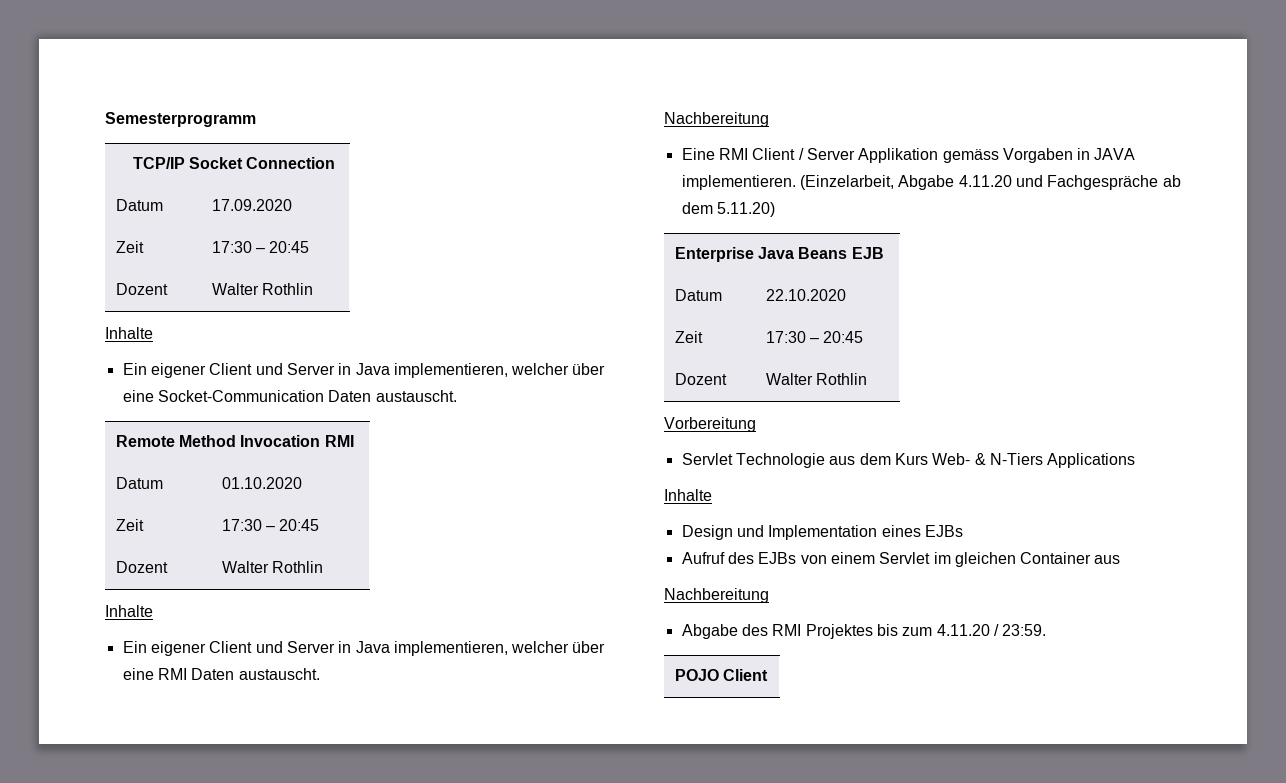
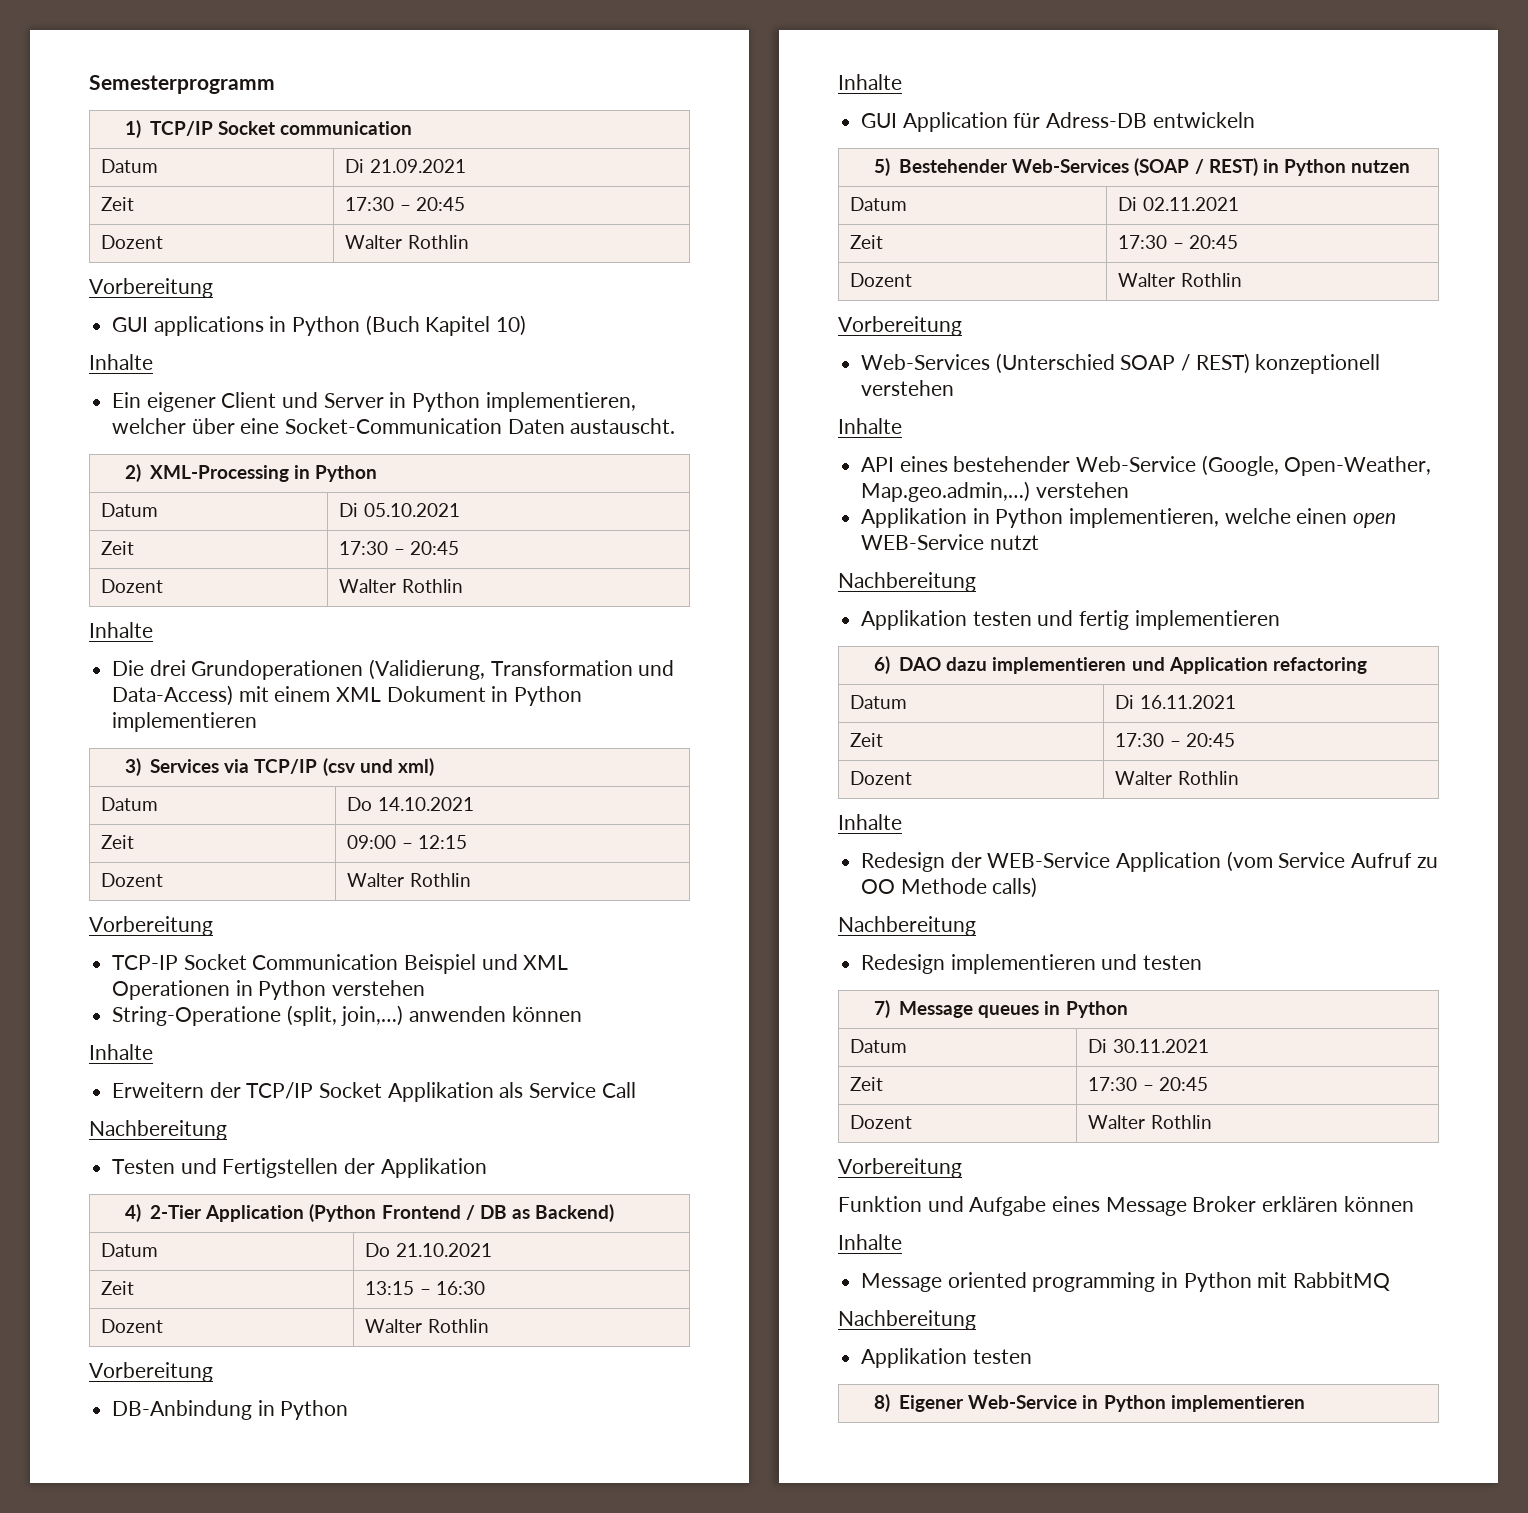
- TCP/IP Socket Connection
- Datum | 17.09.2020
+ 1) TCP/IP Socket communication
+ Datum | Di 21.09.2021
+ Zeit | 17:30 – 20:45
+ Dozent | Walter Rothlin
+ Vorbereitung
+ GUI applications in Python (Buch Kapitel 10)
+ Inhalte
+ Ein eigener Client und Server in Python implementieren, welcher über eine Socket-Communication Daten austauscht.
+ 2) XML-Processing in Python
+ Datum | Di 05.10.2021
  Zeit | 17:30 – 20:45
  Dozent | Walter Rothlin
  Inhalte
- Ein eigener Client und Server in Java implementieren, welcher über eine Socket-Communication Daten austauscht.
- Remote Method Invocation RMI
- Datum | 01.10.2020
+ Die drei Grundoperationen (Validierung, Transformation und Data-Access) mit einem XML Dokument in Python implementieren
+ 3) Services via TCP/IP (csv und xml)
+ Datum | Do 14.10.2021
+ Zeit | 09:00 – 12:15
+ Dozent | Walter Rothlin
+ Vorbereitung
+ TCP-IP Socket Communication Beispiel und XML Operationen in Python verstehen
+ String-Operatione (split, join,…) anwenden können
+ Inhalte
+ Erweitern der TCP/IP Socket Applikation als Service Call
+ Nachbereitung
+ Testen und Fertigstellen der Applikation
+ 4) 2-Tier Application (Python Frontend / DB as Backend)
+ Datum | Do 21.10.2021
+ Zeit | 13:15 – 16:30
+ Dozent | Walter Rothlin
+ Vorbereitung
+ DB-Anbindung in Python
+ Inhalte
+ GUI Application für Adress-DB entwickeln
+ 5) Bestehender Web-Services (SOAP / REST) in Python nutzen
+ Datum | Di 02.11.2021
+ Zeit | 17:30 – 20:45
+ Dozent | Walter Rothlin
+ Vorbereitung
+ Web-Services (Unterschied SOAP / REST) konzeptionell verstehen
+ Inhalte
+ API eines bestehender Web-Service (Google, Open-Weather, Map.geo.admin,…) verstehen
+ Applikation in Python implementieren, welche einen open WEB-Service nutzt
+ Nachbereitung
+ Applikation testen und fertig implementieren
+ 6) DAO dazu implementieren und Application refactoring
+ Datum | Di 16.11.2021
  Zeit | 17:30 – 20:45
  Dozent | Walter Rothlin
  Inhalte
- Ein eigener Client und Server in Java implementieren, welcher über eine RMI Daten austauscht.
+ Redesign der WEB-Service Application (vom Service Aufruf zu OO Methode calls)
  Nachbereitung
- Eine RMI Client / Server Applikation gemäss Vorgaben in JAVA implementieren. (Einzelarbeit, Abgabe 4.11.20 und Fachgespräche ab dem 5.11.20)
- Enterprise Java Beans EJB
- Datum | 22.10.2020
+ Redesign implementieren und testen
+ 7) Message queues in Python
+ Datum | Di 30.11.2021
  Zeit | 17:30 – 20:45
  Dozent | Walter Rothlin
  Vorbereitung
- Servlet Technologie aus dem Kurs Web- & N-Tiers Applications
+ Funktion und Aufgabe eines Message Broker erklären können
  Inhalte
- Design und Implementation eines EJBs
- Aufruf des EJBs von einem Servlet im gleichen Container aus
+ Message oriented programming in Python mit RabbitMQ
  Nachbereitung
- Abgabe des RMI Projektes bis zum 4.11.20 / 23:59.
- POJO Client
+ Applikation testen
+ 8) Eigener Web-Service in Python implementieren

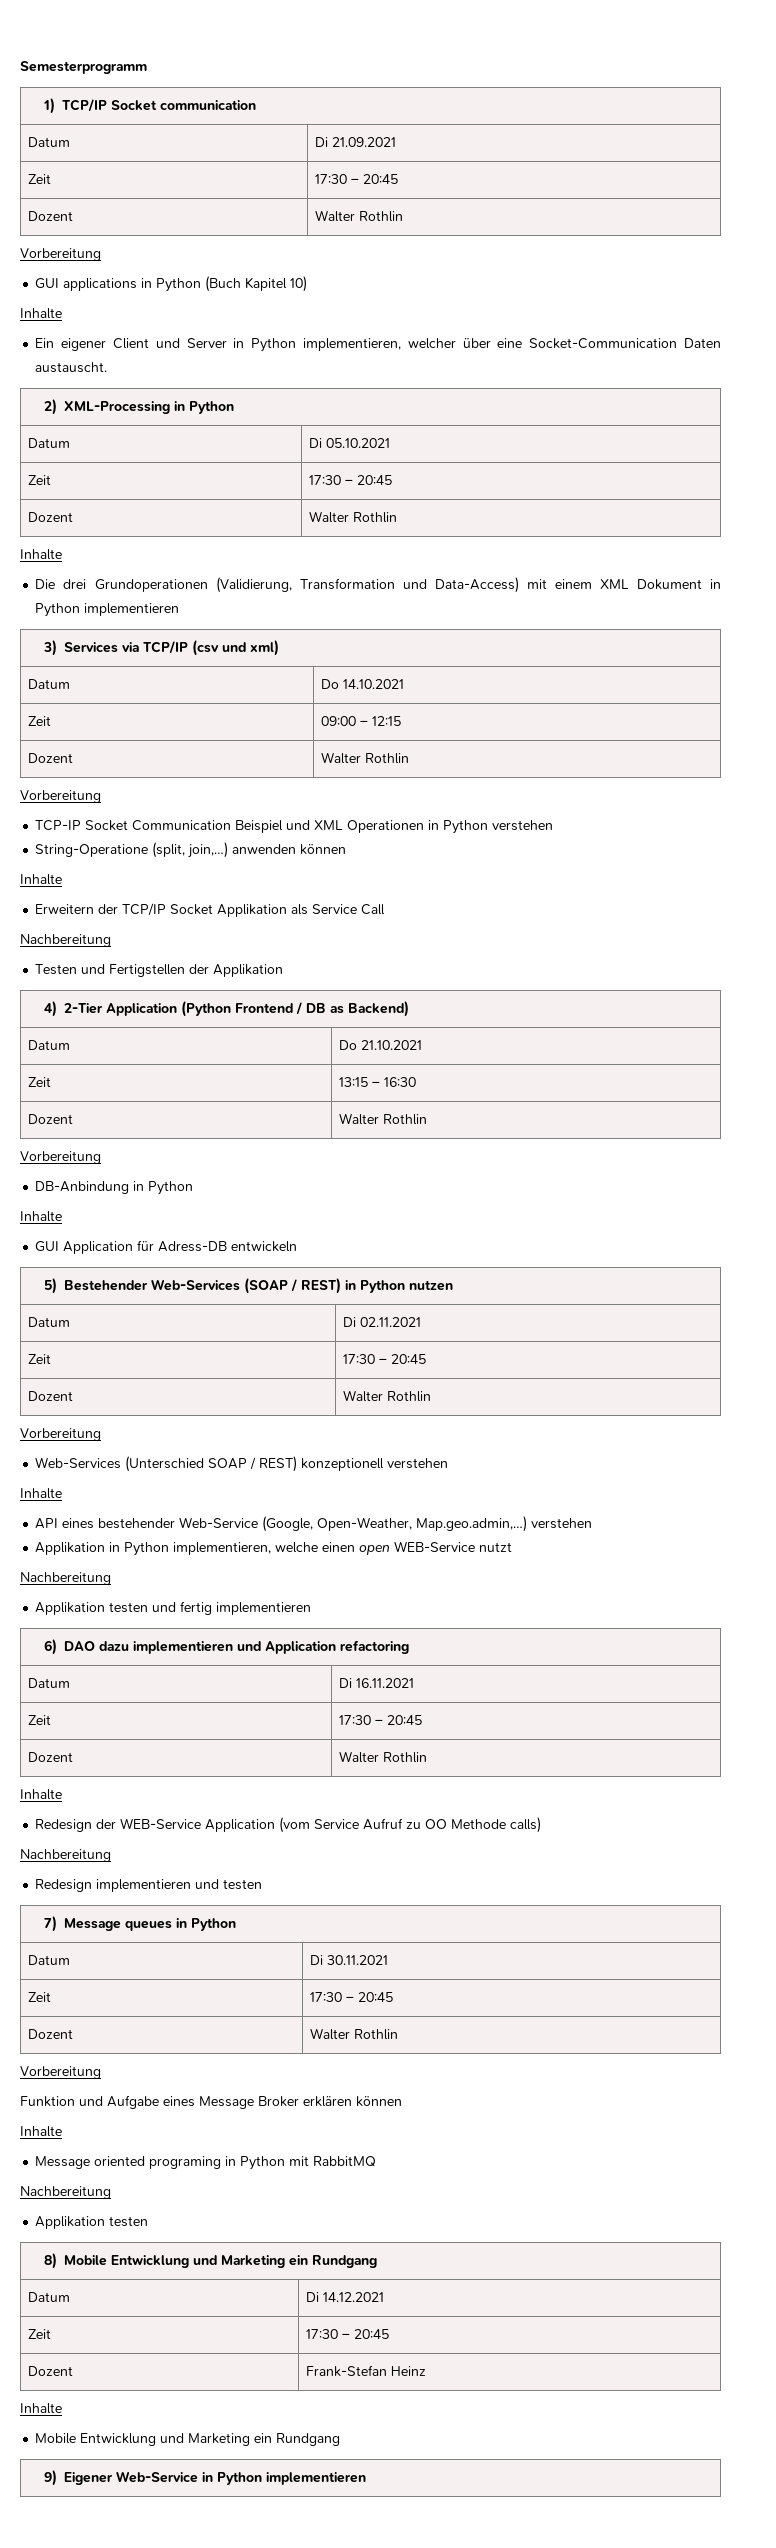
- Message oriented programming in Python mit RabbitMQ
+ Message oriented programing in Python mit RabbitMQ
- 8) Eigener Web-Service in Python implementieren
+ 8) Mobile Entwicklung und Marketing ein Rundgang
+ Datum | Di 14.12.2021
+ Zeit | 17:30 – 20:45
+ Dozent | Frank-Stefan Heinz
+ Inhalte
+ Mobile Entwicklung und Marketing ein Rundgang
+ 9) Eigener Web-Service in Python implementieren

